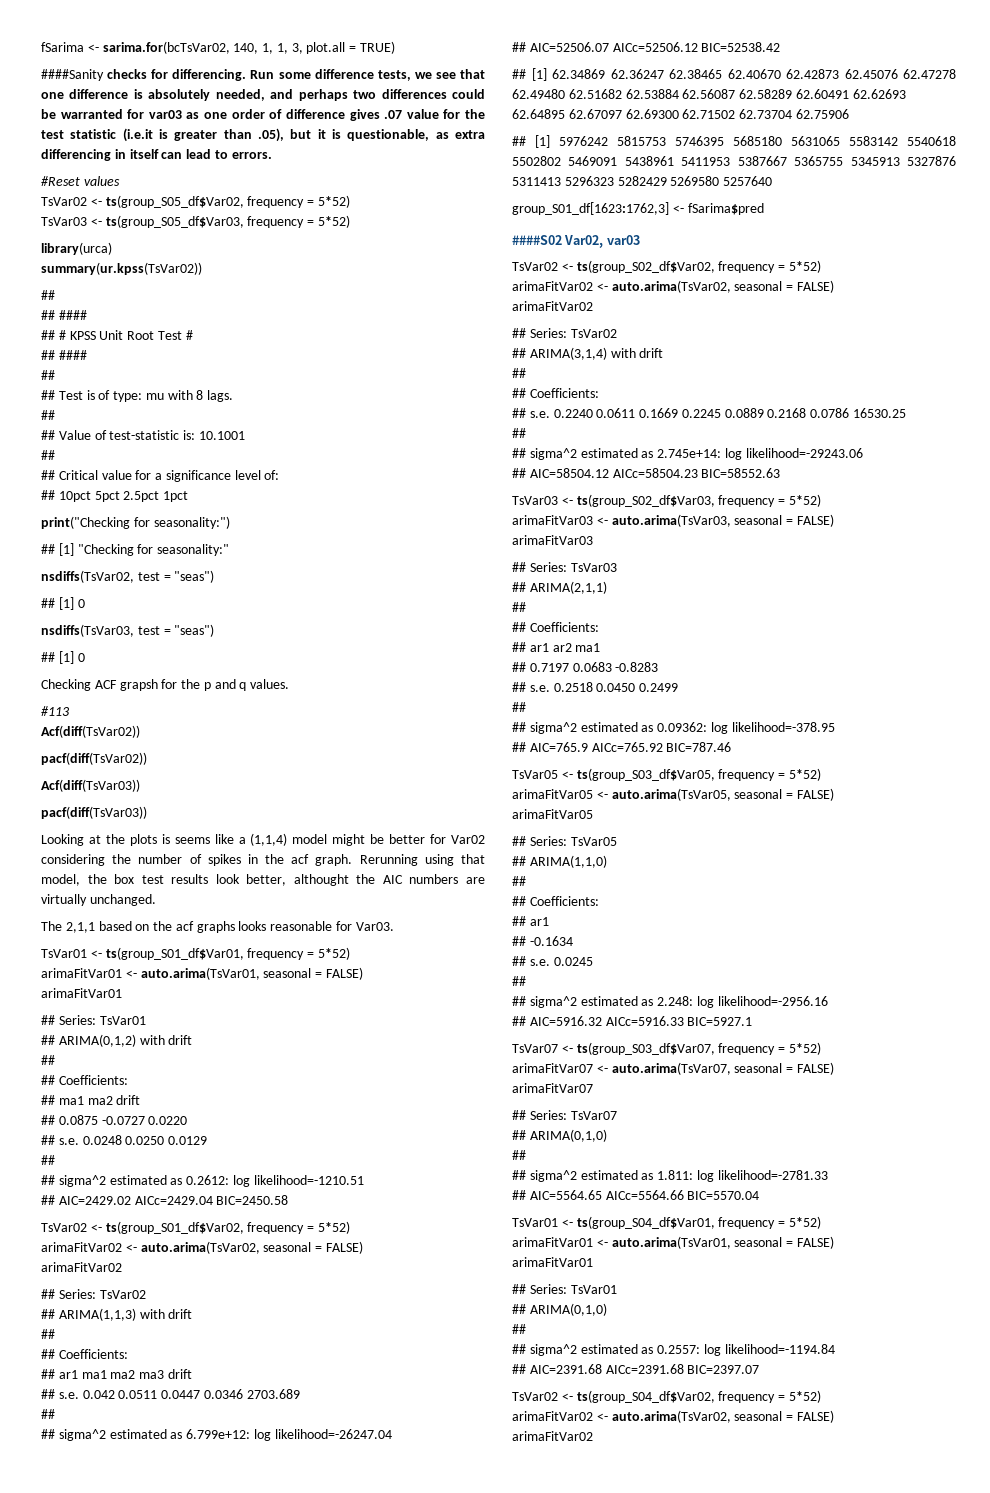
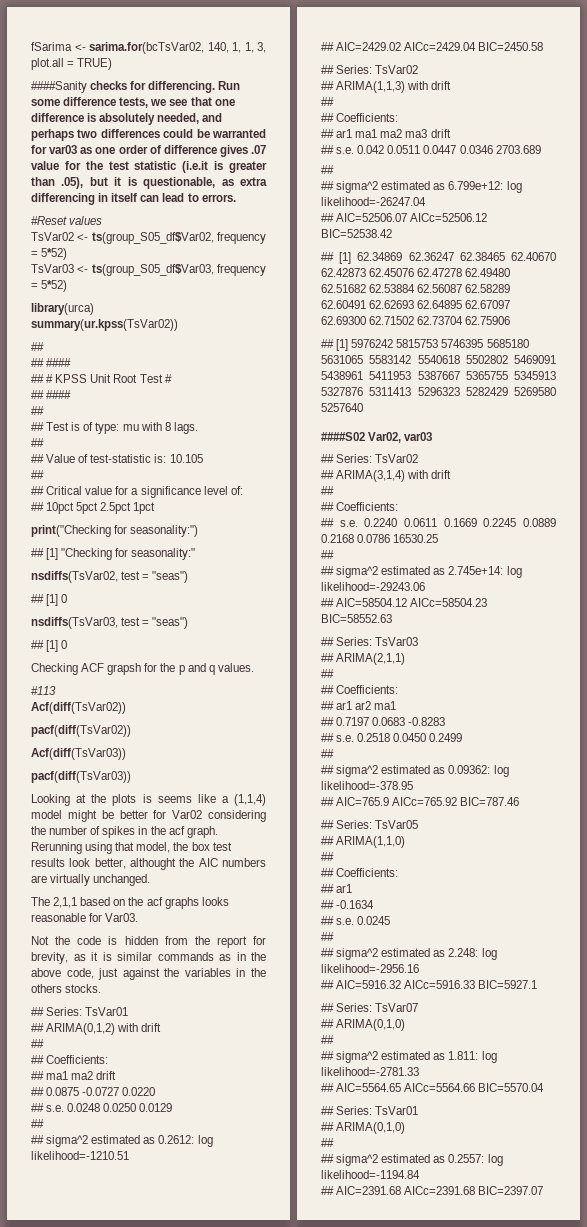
- ## Value of test-statistic is: 10.1001
+ ## Value of test-statistic is: 10.105
- TsVar01 <- ts(group_S01_df$Var01, frequency = 5*52)
- arimaFitVar01 <- auto.arima(TsVar01, seasonal = FALSE)
- arimaFitVar01
+ Not the code is hidden from the report for brevity, as it is similar commands as in the above code, just against the variables in the others stocks.
- TsVar02 <- ts(group_S01_df$Var02, frequency = 5*52)
- arimaFitVar02 <- auto.arima(TsVar02, seasonal = FALSE)
- arimaFitVar02
- group_S01_df[1623:1762,3] <- fSarima$pred
- TsVar02 <- ts(group_S02_df$Var02, frequency = 5*52)
- arimaFitVar02 <- auto.arima(TsVar02, seasonal = FALSE)
- arimaFitVar02
- TsVar03 <- ts(group_S02_df$Var03, frequency = 5*52)
- arimaFitVar03 <- auto.arima(TsVar03, seasonal = FALSE)
- arimaFitVar03
- TsVar05 <- ts(group_S03_df$Var05, frequency = 5*52)
- arimaFitVar05 <- auto.arima(TsVar05, seasonal = FALSE)
- arimaFitVar05
- TsVar07 <- ts(group_S03_df$Var07, frequency = 5*52)
- arimaFitVar07 <- auto.arima(TsVar07, seasonal = FALSE)
- arimaFitVar07
- TsVar01 <- ts(group_S04_df$Var01, frequency = 5*52)
- arimaFitVar01 <- auto.arima(TsVar01, seasonal = FALSE)
- arimaFitVar01
- TsVar02 <- ts(group_S04_df$Var02, frequency = 5*52)
- arimaFitVar02 <- auto.arima(TsVar02, seasonal = FALSE)
- arimaFitVar02

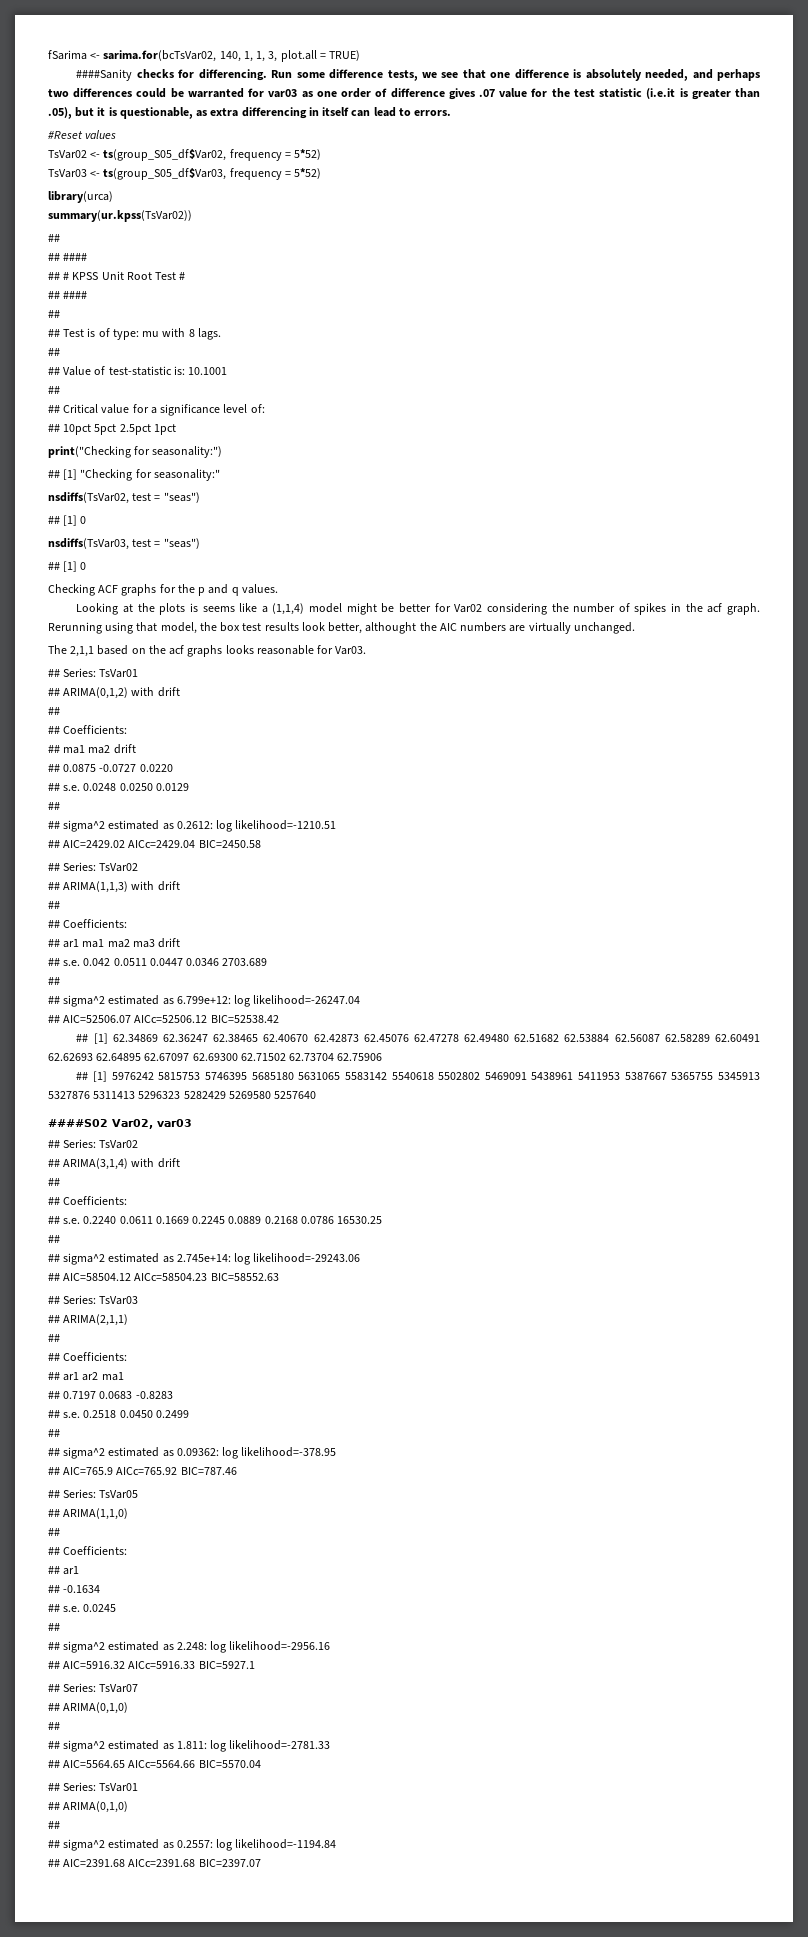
- ## Value of test-statistic is: 10.105
+ ## Value of test-statistic is: 10.1001
- Checking ACF grapsh for the p and q values.
+ Checking ACF graphs for the p and q values.
- #113
- Acf(diff(TsVar02))
- pacf(diff(TsVar02))
- Acf(diff(TsVar03))
- pacf(diff(TsVar03))
- Not the code is hidden from the report for brevity, as it is similar commands as in the above code, just against the variables in the others stocks.

